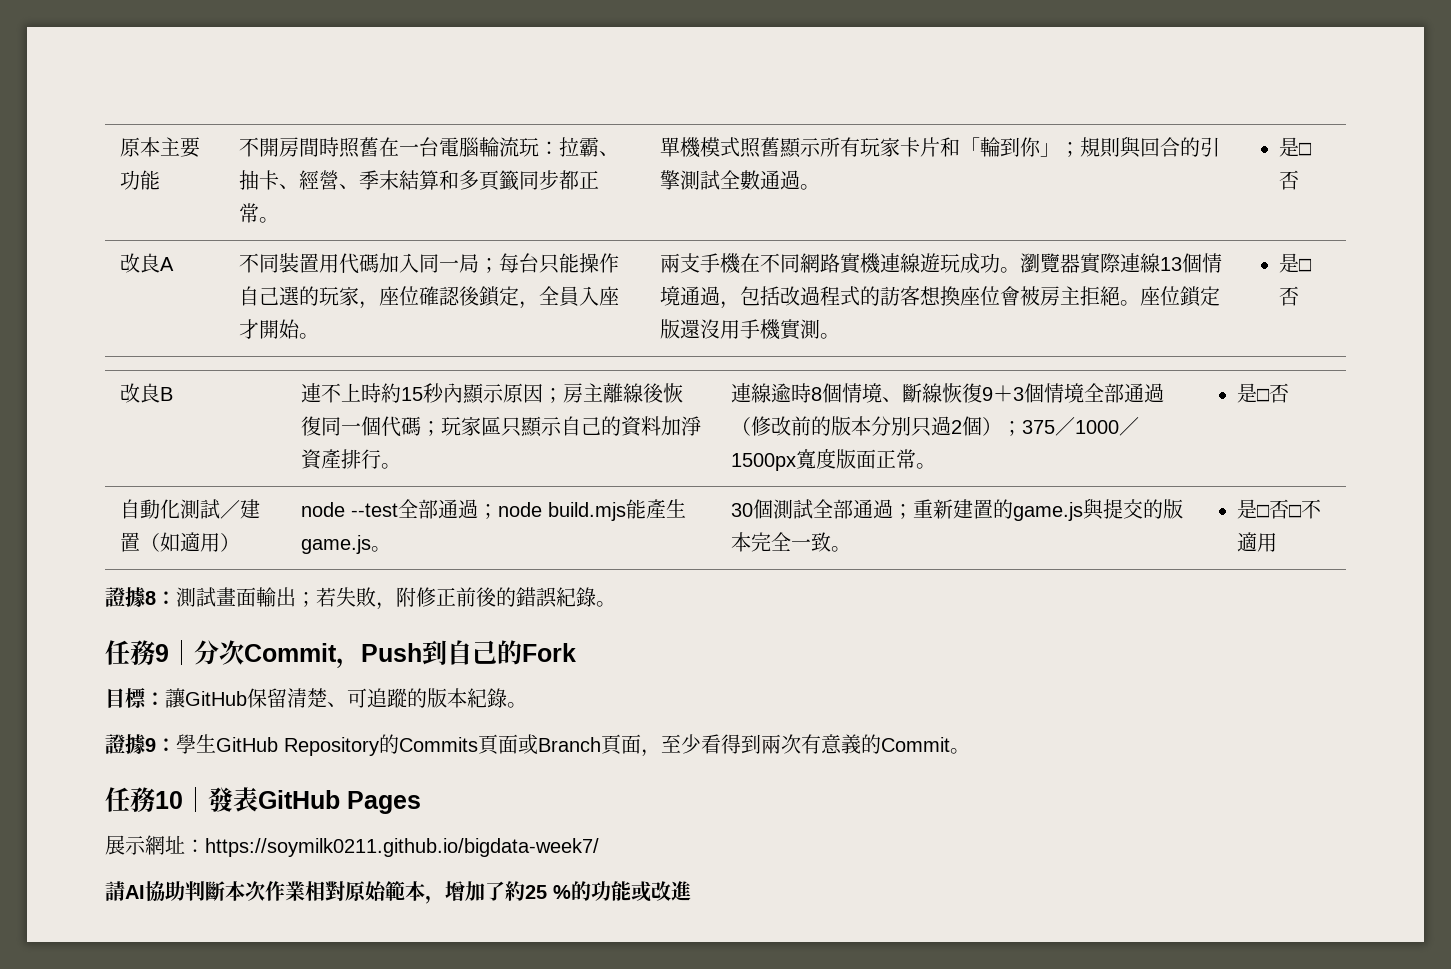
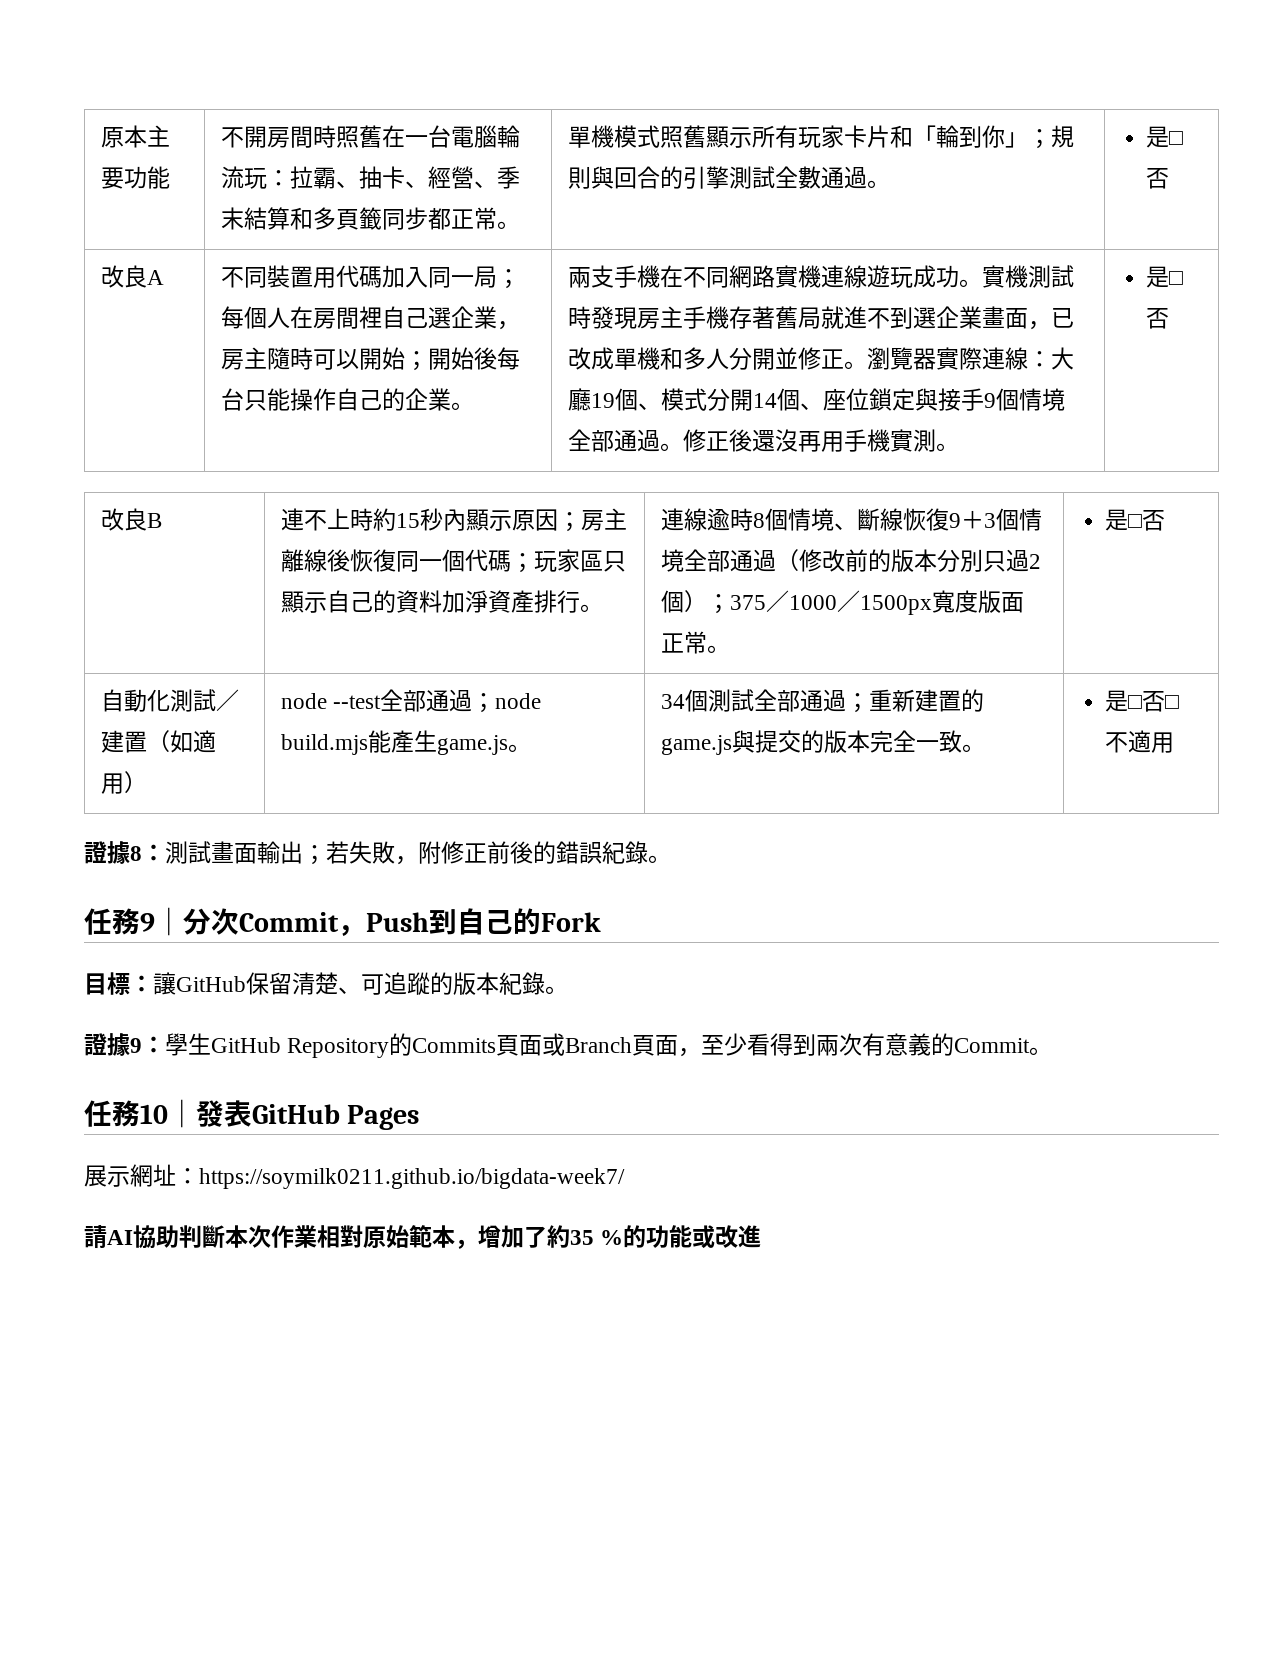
- 不同裝置用代碼加入同一局；每台只能操作自己選的玩家，座位確認後鎖定，全員入座才開始。
+ 不同裝置用代碼加入同一局；每個人在房間裡自己選企業，房主隨時可以開始；開始後每台只能操作自己的企業。
- 瀏覽器實際連線13個情境通過，包括改過程式的訪客想換座位會被房主拒絕。座位鎖定版還沒用手機實測。
+ 實機測試時發現房主手機存著舊局就進不到選企業畫面，已改成單機和多人分開並修正。瀏覽器實際連線：大廳19個、模式分開14個、座位鎖定與接手9個情境全部通過。修正後還沒再用手機實測。
- 自動化測試／建置（如適用） | node --test全部通過；node build.mjs能產生game.js。 | 30個測試全部通過；重新建置的game.js與提交的版本完全一致。 | 是□否□不適用
+ 自動化測試／建置（如適用） | node --test全部通過；node build.mjs能產生game.js。 | 34個測試全部通過；重新建置的game.js與提交的版本完全一致。 | 是□否□不適用
- 請AI協助判斷本次作業相對原始範本，增加了約25 %的功能或改進
+ 請AI協助判斷本次作業相對原始範本，增加了約35 %的功能或改進

